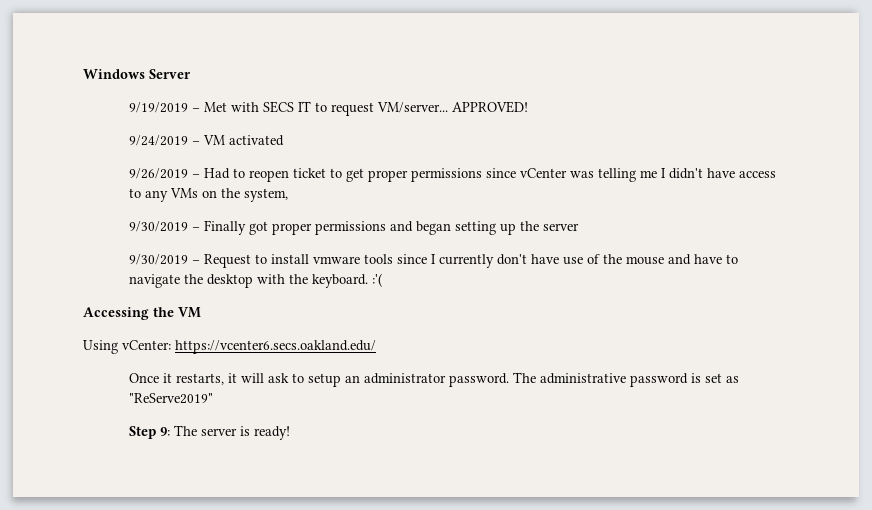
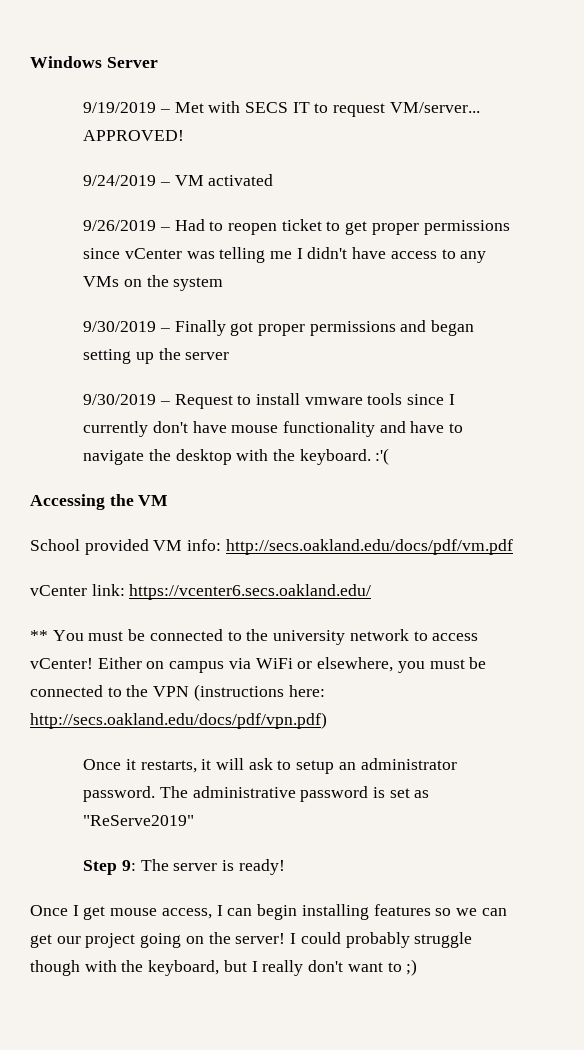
- 9/26/2019 – Had to reopen ticket to get proper permissions since vCenter was telling me I didn't have access to any VMs on the system,
+ 9/26/2019 – Had to reopen ticket to get proper permissions since vCenter was telling me I didn't have access to any VMs on the system
- 9/30/2019 – Request to install vmware tools since I currently don't have use of the mouse and have to navigate the desktop with the keyboard. :'(
+ 9/30/2019 – Request to install vmware tools since I currently don't have mouse functionality and have to navigate the desktop with the keyboard. :'(
- Using vCenter: https://vcenter6.secs.oakland.edu/
+ School provided VM info: http://secs.oakland.edu/docs/pdf/vm.pdf
+ vCenter link: https://vcenter6.secs.oakland.edu/
+ ** You must be connected to the university network to access vCenter! Either on campus via WiFi or elsewhere, you must be connected to the VPN (instructions here: http://secs.oakland.edu/docs/pdf/vpn.pdf)
+ Once I get mouse access, I can begin installing features so we can get our project going on the server! I could probably struggle though with the keyboard, but I really don't want to ;)

